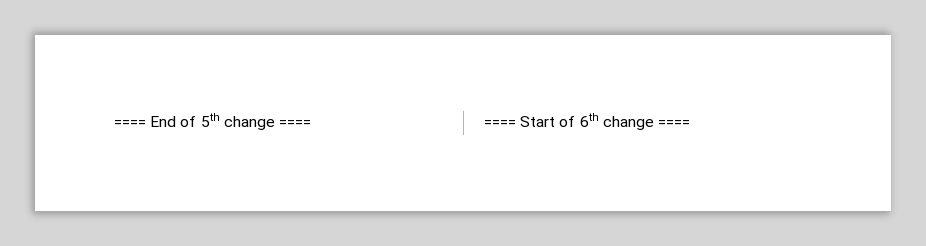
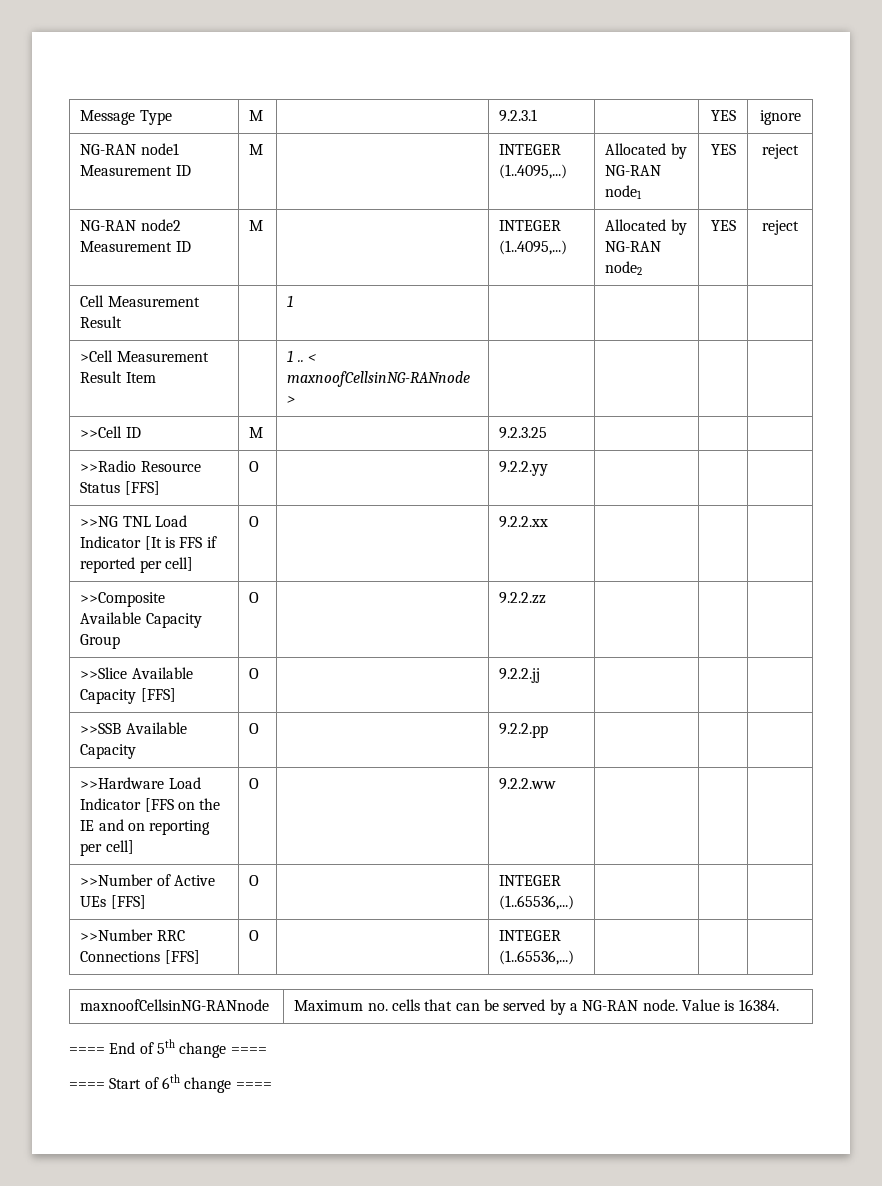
+ Message Type | M | | 9.2.3.1 | | YES | ignore
+ NG-RAN node1 Measurement ID | M | | INTEGER (1..4095,...) | Allocated by NG-RAN node1 | YES | reject
+ NG-RAN node2 Measurement ID | M | | INTEGER (1..4095,...) | Allocated by NG-RAN node2 | YES | reject
+ Cell Measurement Result | | 1 | | | |
+ >Cell Measurement Result Item | | 1 .. < maxnoofCellsinNG-RANnode > | | | |
+ >>Cell ID | M | | 9.2.3.25 | | |
+ >>Radio Resource Status [FFS] | O | | 9.2.2.yy | | |
+ >>NG TNL Load Indicator [It is FFS if reported per cell] | O | | 9.2.2.xx | | |
+ >>Composite Available Capacity Group | O | | 9.2.2.zz | | |
+ >>Slice Available Capacity [FFS] | O | | 9.2.2.jj | | |
+ >>SSB Available Capacity | O | | 9.2.2.pp | | |
+ >>Hardware Load Indicator [FFS on the IE and on reporting per cell] | O | | 9.2.2.ww | | |
+ >>Number of Active UEs [FFS] | O | | INTEGER (1..65536,...) | | |
+ >>Number RRC Connections [FFS] | O | | INTEGER (1..65536,...) | | |
+ maxnoofCellsinNG-RANnode | Maximum no. cells that can be served by a NG-RAN node. Value is 16384.

